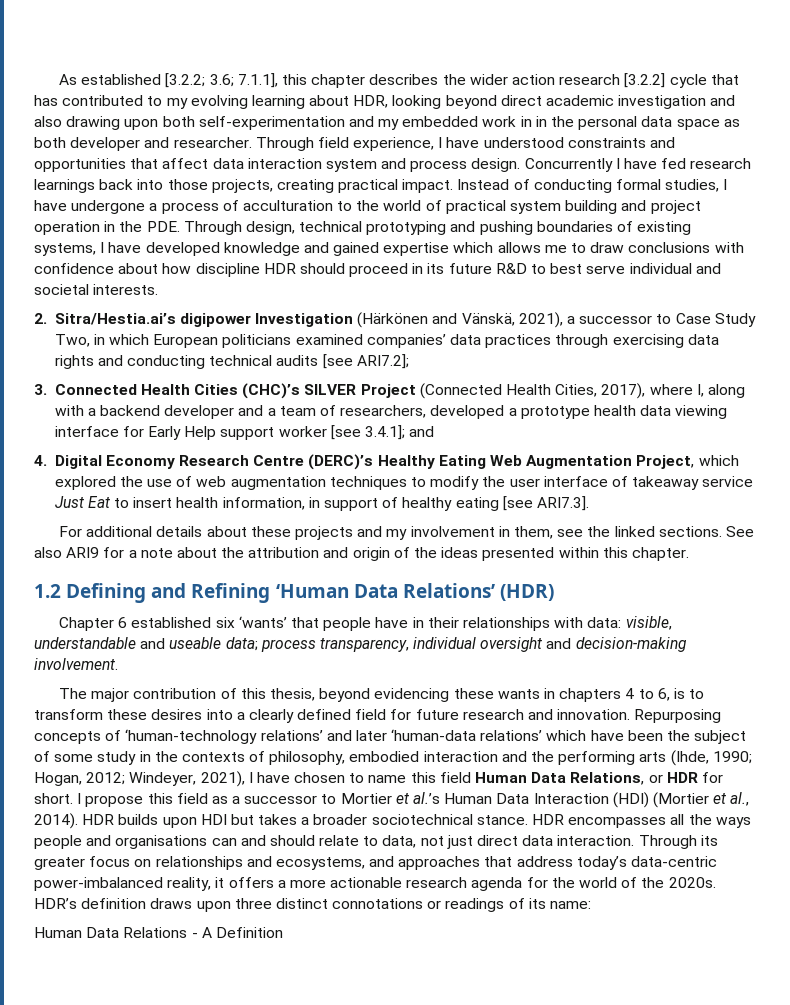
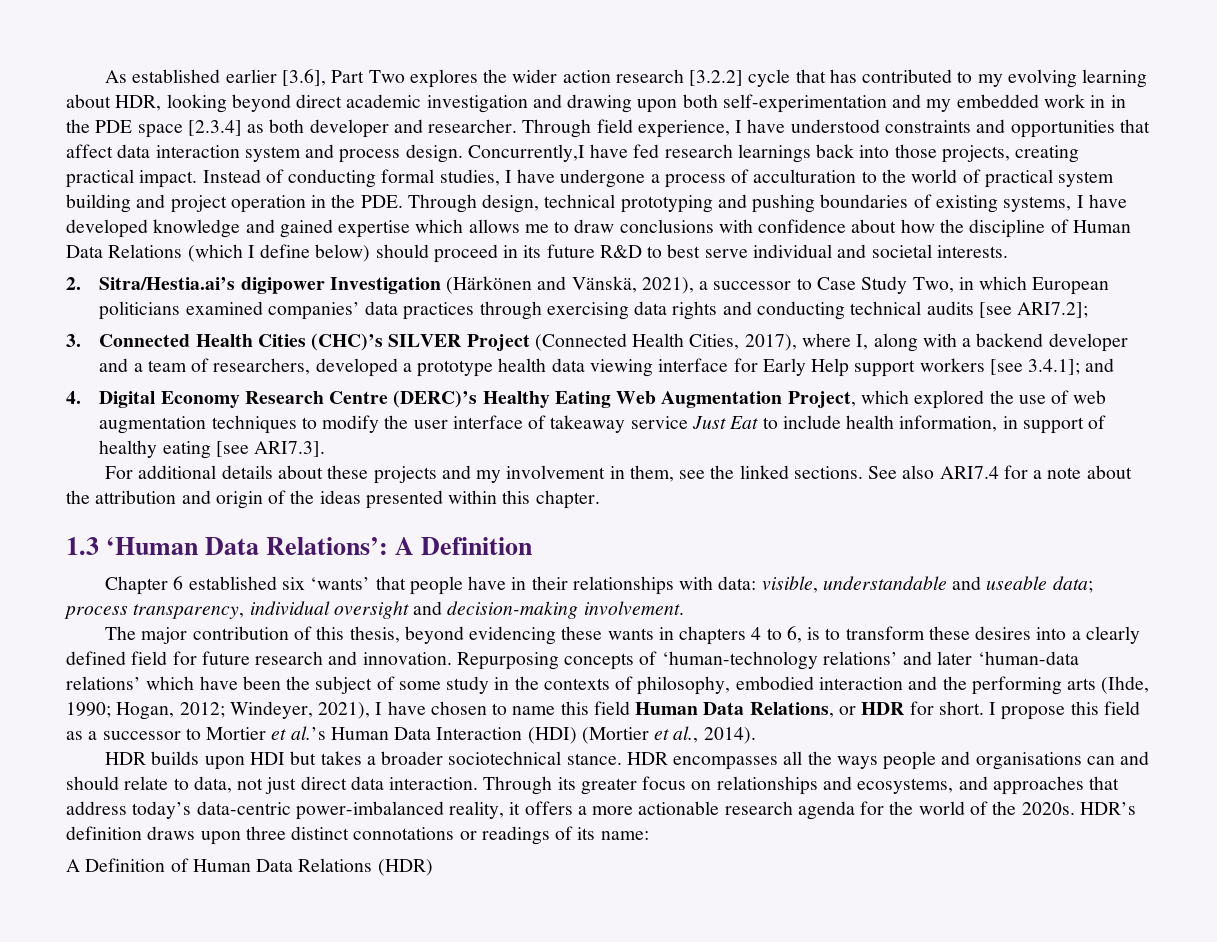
- As established [3.2.2; 3.6; 7.1.1], this chapter describes the wider action research [3.2.2] cycle that has contributed to my evolving learning about HDR, looking beyond direct academic investigation and also drawing upon both self-experimentation and my embedded work in in the personal data space as both developer and researcher.
+ As established earlier [3.6], Part Two explores the wider action research [3.2.2] cycle that has contributed to my evolving learning about HDR, looking beyond direct academic investigation and drawing upon both self-experimentation and my embedded work in in the PDE space [2.3.4] as both developer and researcher.
- Concurrently I have fed research learnings back into those projects, creating practical impact.
+ Concurrently,I have fed research learnings back into those projects, creating practical impact.
- Instead of conducting formal studies, I have undergone a process of acculturation to the world of practical system building and project operation in the PDE. Through design, technical prototyping and pushing boundaries of existing systems, I have developed knowledge and gained expertise which allows me to draw conclusions with confidence about how discipline HDR should proceed in its future R&D to best serve individual and societal interests.
+ Instead of conducting formal studies, I have undergone a process of acculturation to the world of practical system building and project operation in the PDE. Through design, technical prototyping and pushing boundaries of existing systems, I have developed knowledge and gained expertise which allows me to draw conclusions with confidence about how the discipline of Human Data Relations (which I define below) should proceed in its future R&D to best serve individual and societal interests.
- 3. Connected Health Cities (CHC)’s SILVER Project (Connected Health Cities, 2017), where I, along with a backend developer and a team of researchers, developed a prototype health data viewing interface for Early Help support worker [see 3.4.1]; and
+ 3. Connected Health Cities (CHC)’s SILVER Project (Connected Health Cities, 2017), where I, along with a backend developer and a team of researchers, developed a prototype health data viewing interface for Early Help support workers [see 3.4.1]; and
- 4. Digital Economy Research Centre (DERC)’s Healthy Eating Web Augmentation Project, which explored the use of web augmentation techniques to modify the user interface of takeaway service Just Eat to insert health information, in support of healthy eating [see ARI7.3].
+ 4. Digital Economy Research Centre (DERC)’s Healthy Eating Web Augmentation Project, which explored the use of web augmentation techniques to modify the user interface of takeaway service Just Eat to include health information, in support of healthy eating [see ARI7.3].
- See also ARI9 for a note about the attribution and origin of the ideas presented within this chapter.
+ See also ARI7.4 for a note about the attribution and origin of the ideas presented within this chapter.
- 1.2 Defining and Refining ‘Human Data Relations’ (HDR)
+ 1.3 ‘Human Data Relations’: A Definition
- I propose this field as a successor to Mortier et al.’s Human Data Interaction (HDI) (Mortier et al., 2014). HDR builds upon HDI but takes a broader sociotechnical stance.
+ I propose this field as a successor to Mortier et al.’s Human Data Interaction (HDI) (Mortier et al., 2014).
+ HDR builds upon HDI but takes a broader sociotechnical stance.
- Human Data Relations - A Definition
+ A Definition of Human Data Relations (HDR)

